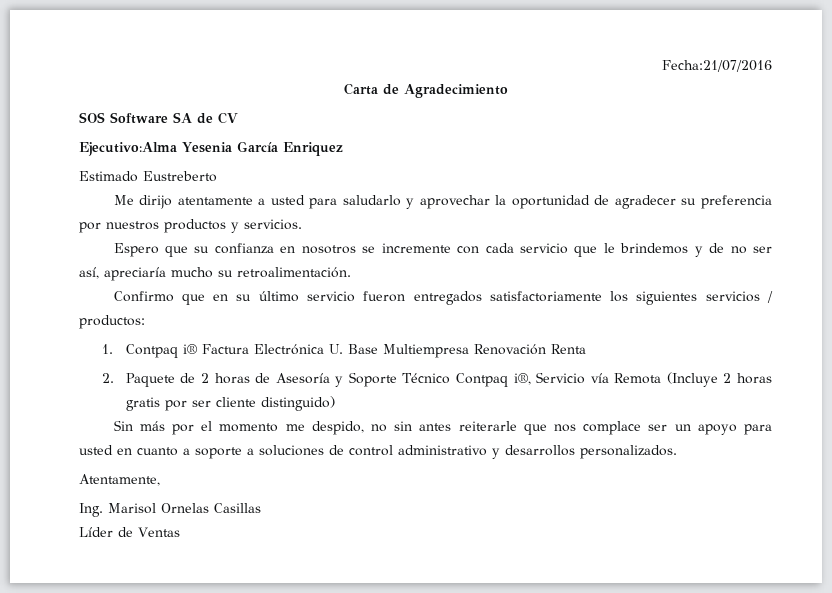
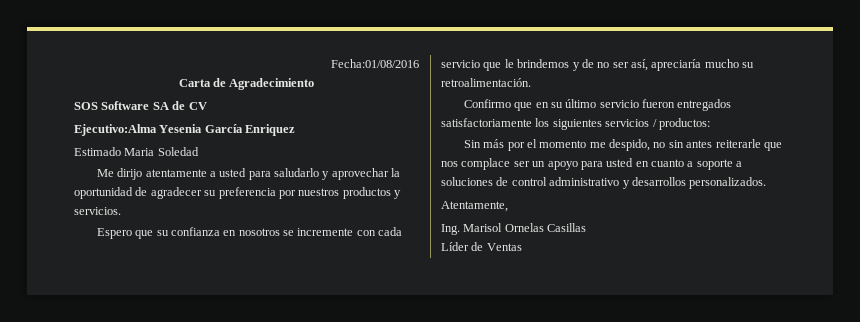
- Fecha:21/07/2016
+ Fecha:01/08/2016
- Estimado Eustreberto
+ Estimado Maria Soledad
- 1. Contpaq i® Factura Electrónica U. Base Multiempresa Renovación Renta
- 2. Paquete de 2 horas de Asesoría y Soporte Técnico Contpaq i®, Servicio vía Remota (Incluye 2 horas gratis por ser cliente distinguido)

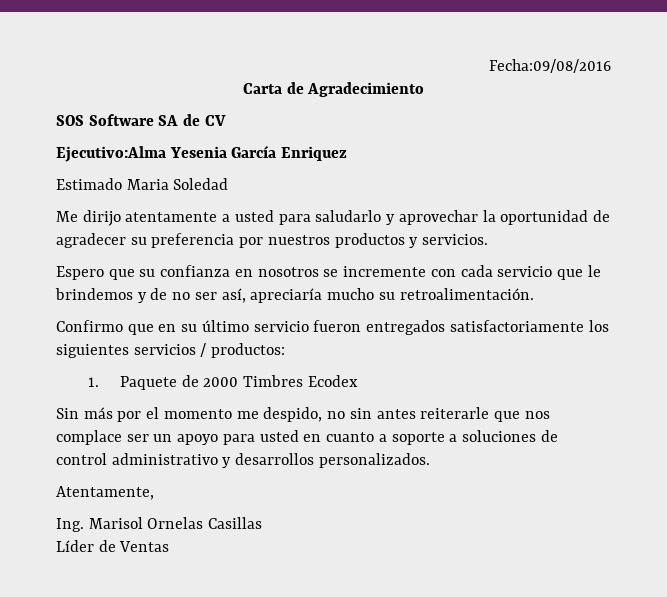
- Fecha:01/08/2016
+ Fecha:09/08/2016
+ 1. Paquete de 2000 Timbres Ecodex

